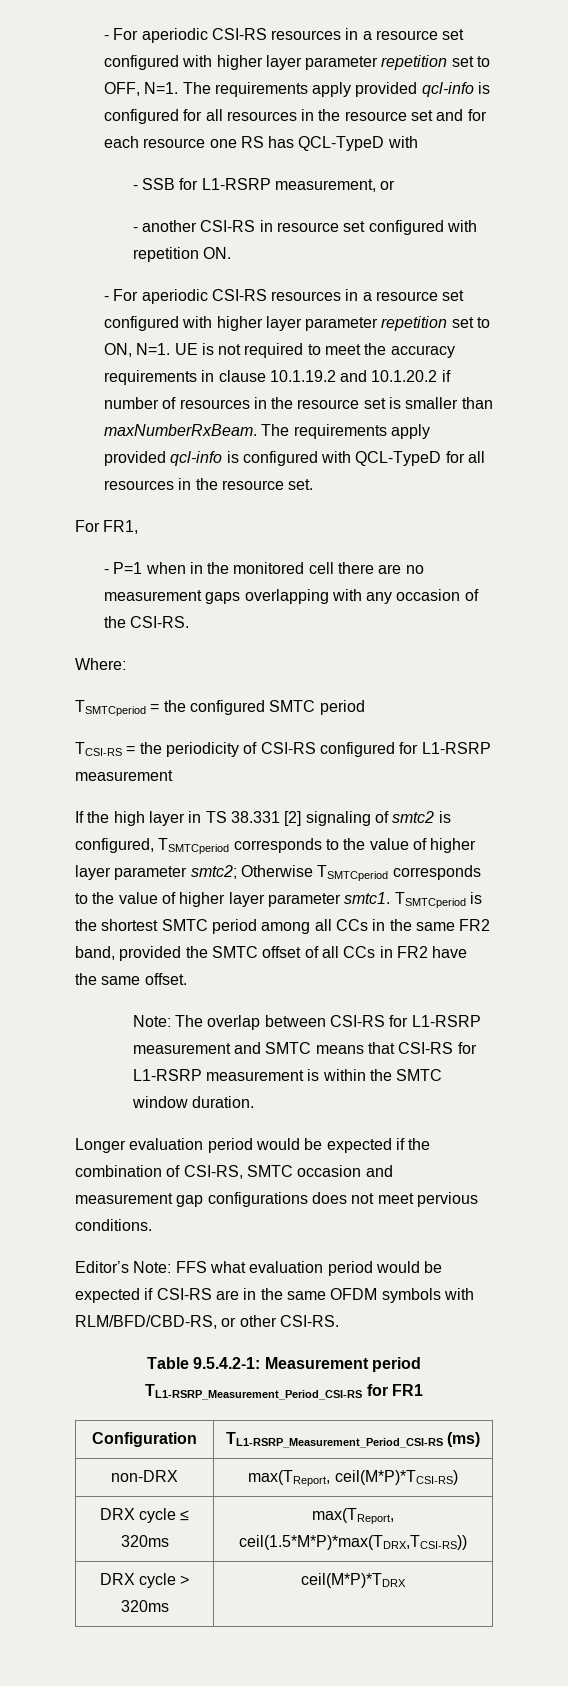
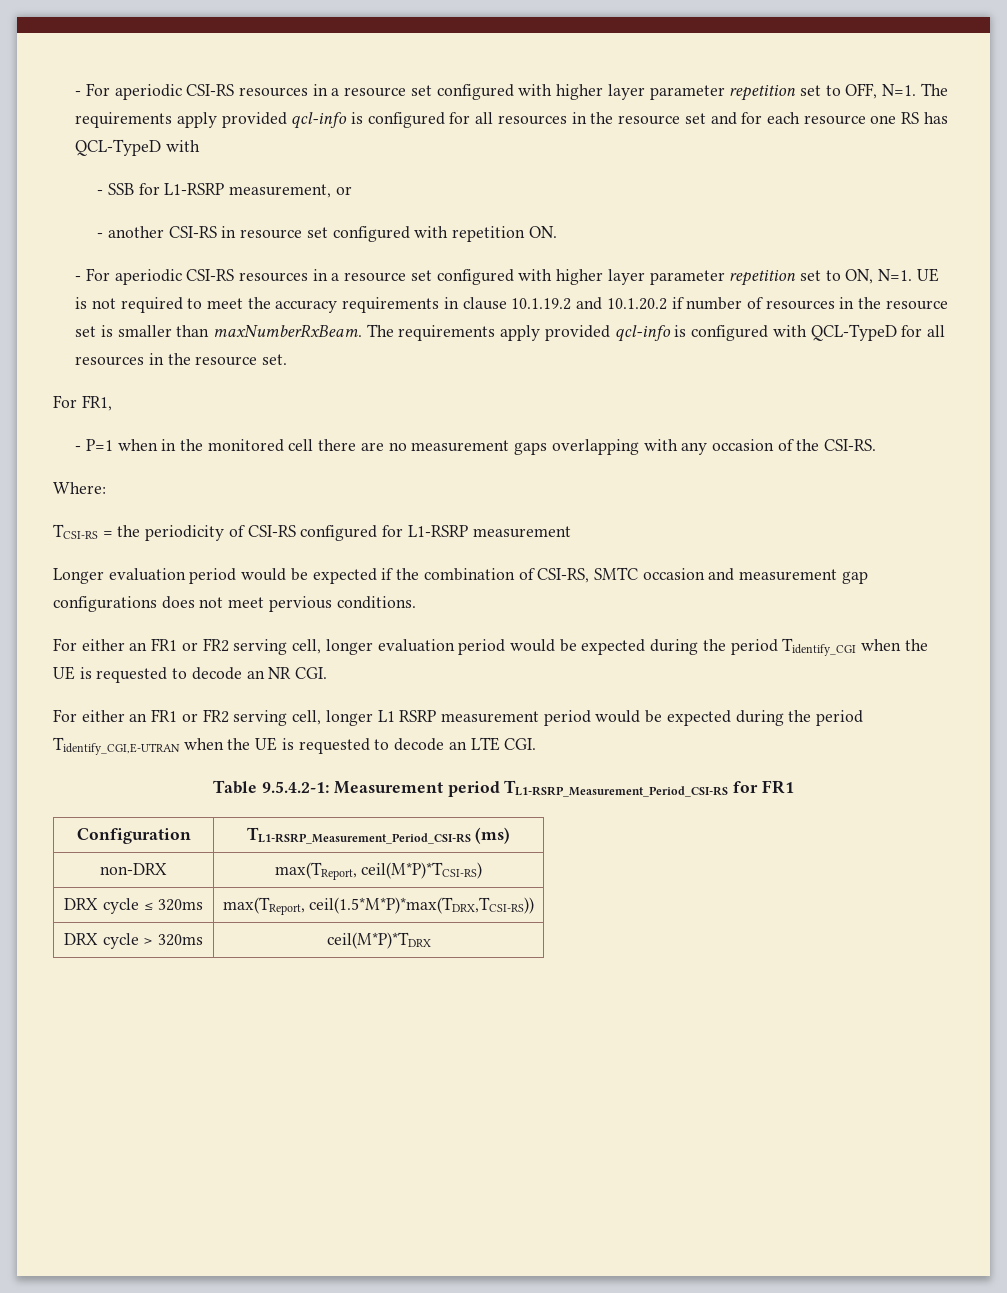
- TSMTCperiod = the configured SMTC period
- If the high layer in TS 38.331 [2] signaling of smtc2 is configured, TSMTCperiod corresponds to the value of higher layer parameter smtc2; Otherwise TSMTCperiod corresponds to the value of higher layer parameter smtc1. TSMTCperiod is the shortest SMTC period among all CCs in the same FR2 band, provided the SMTC offset of all CCs in FR2 have the same offset.
- Note: The overlap between CSI-RS for L1-RSRP measurement and SMTC means that CSI-RS for L1-RSRP measurement is within the SMTC window duration.
- Editor’s Note: FFS what evaluation period would be expected if CSI-RS are in the same OFDM symbols with RLM/BFD/CBD-RS, or other CSI-RS.
+ For either an FR1 or FR2 serving cell, longer evaluation period would be expected during the period Tidentify_CGI when the UE is requested to decode an NR CGI.
+ For either an FR1 or FR2 serving cell, longer L1 RSRP measurement period would be expected during the period Tidentify_CGI,E-UTRAN when the UE is requested to decode an LTE CGI.

